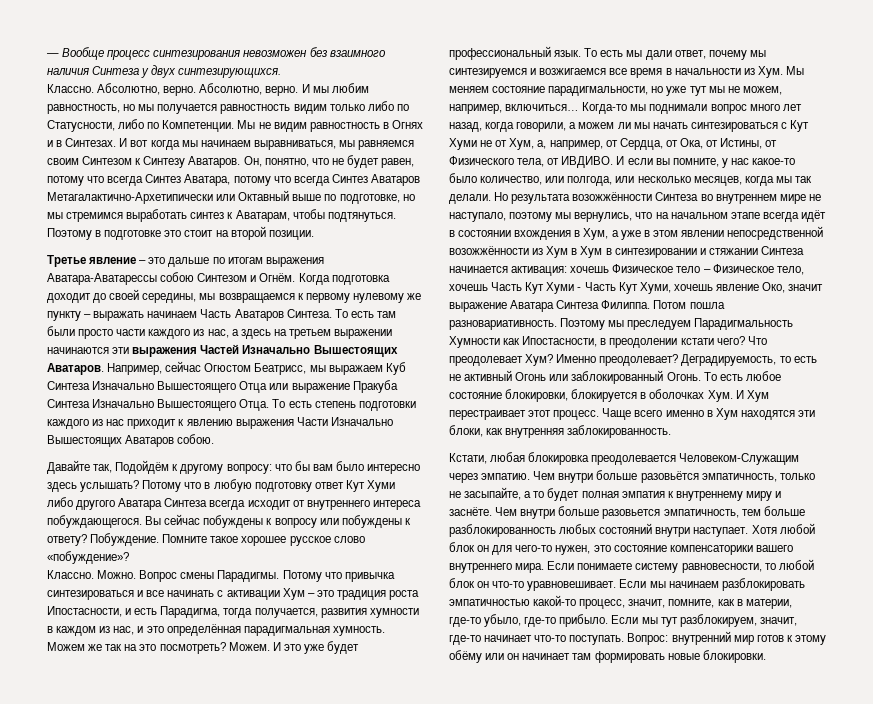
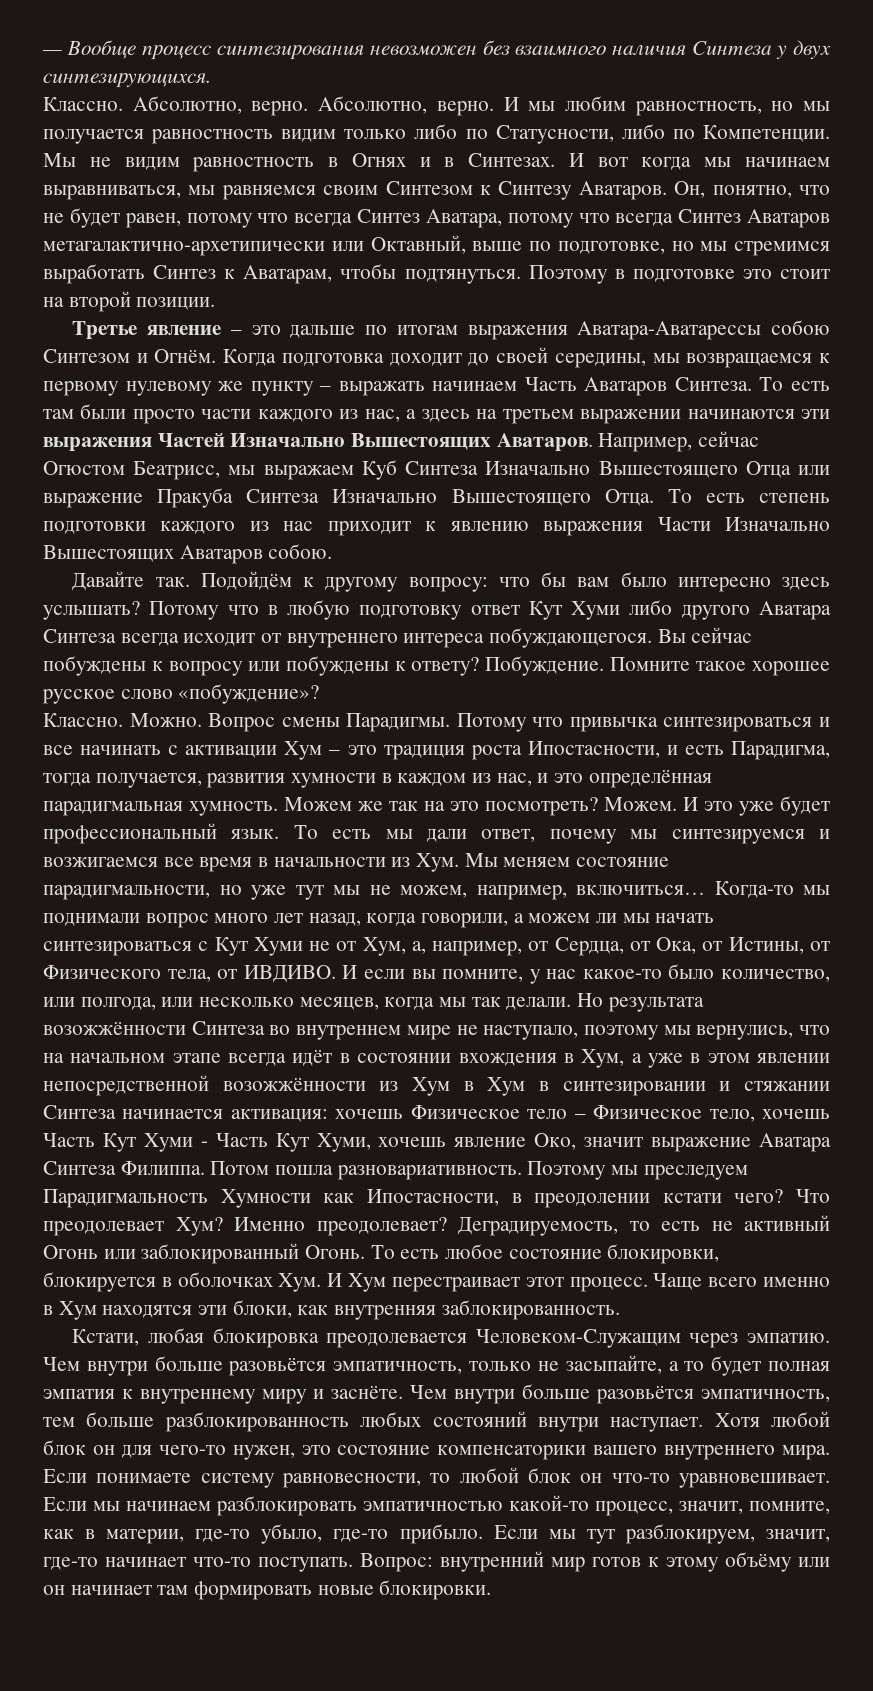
- Он, понятно, что не будет равен, потому что всегда Синтез Аватара, потому что всегда Синтез Аватаров Метагалактично-Архетипически или Октавный выше по подготовке, но мы стремимся выработать синтез к Аватарам, чтобы подтянуться.
+ Он, понятно, что не будет равен, потому что всегда Синтез Аватара, потому что всегда Синтез Аватаров метагалактично-архетипически или Октавный, выше по подготовке, но мы стремимся выработать Синтез к Аватарам, чтобы подтянуться.
- Давайте так, Подойдём к другому вопросу: что бы вам было интересно здесь услышать?
+ Давайте так. Подойдём к другому вопросу: что бы вам было интересно здесь услышать?
- Чем внутри больше разовьется эмпатичность, тем больше разблокированность любых состояний внутри наступает.
+ Чем внутри больше разовьётся эмпатичность, тем больше разблокированность любых состояний внутри наступает.
- Вопрос: внутренний мир готов к этому обёму или он начинает там формировать новые блокировки.
+ Вопрос: внутренний мир готов к этому объёму или он начинает там формировать новые блокировки.

